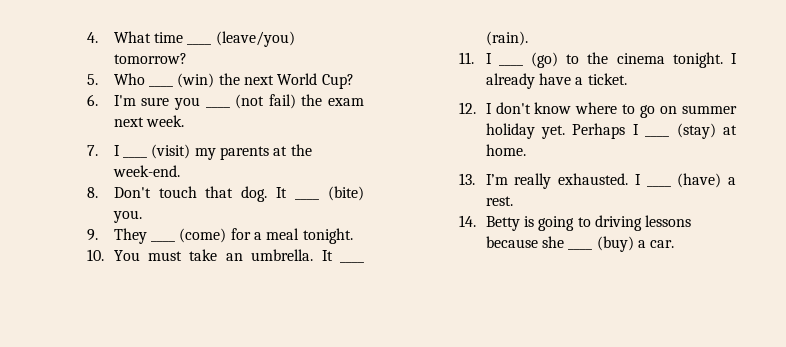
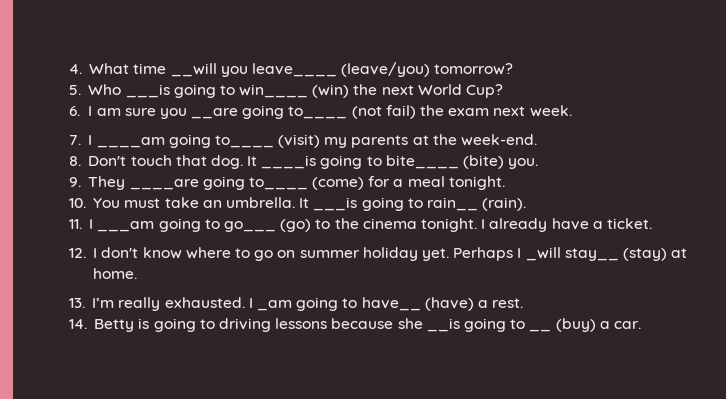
- 4. What time ____ (leave/you) tomorrow?
+ 4. What time __will you leave____ (leave/you) tomorrow?
- 5. Who ____ (win) the next World Cup?
+ 5. Who ___is going to win____ (win) the next World Cup?
- 6. I'm sure you ____ (not fail) the exam next week.
+ 6. I am sure you __are going to____ (not fail) the exam next week.
- 7. I ____ (visit) my parents at the week-end.
+ 7. I ____am going to____ (visit) my parents at the week-end.
- It ____ (bite) you.
+ It ____is going to bite____ (bite) you.
- 9. They ____ (come) for a meal tonight.
+ 9. They ____are going to____ (come) for a meal tonight.
- It ____ (rain).
+ It ___is going to rain__ (rain).
- 11. I ____ (go) to the cinema tonight.
+ 11. I ___am going to go___ (go) to the cinema tonight.
- Perhaps I ____ (stay) at home.
+ Perhaps I _will stay__ (stay) at home.
- I ____ (have) a rest.
+ I _am going to have__ (have) a rest.
- 14. Betty is going to driving lessons because she ____ (buy) a car.
+ 14. Betty is going to driving lessons because she __is going to __ (buy) a car.

